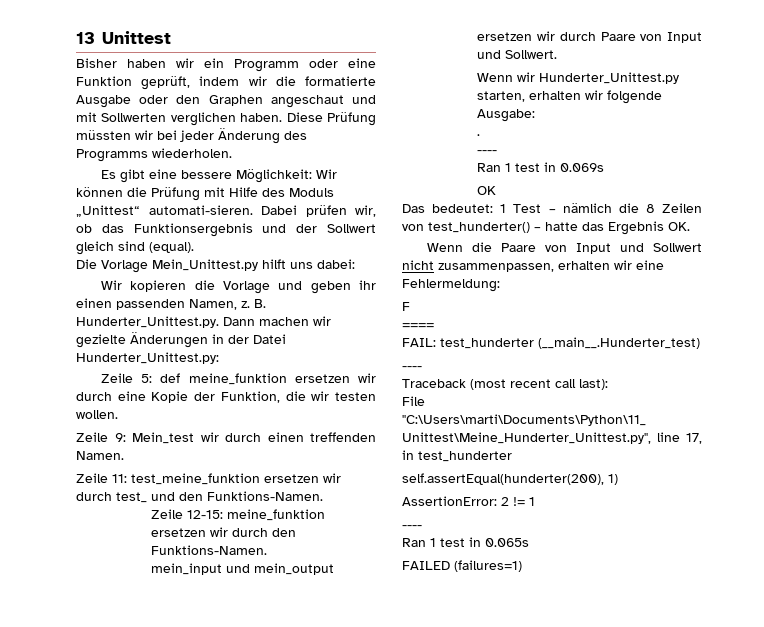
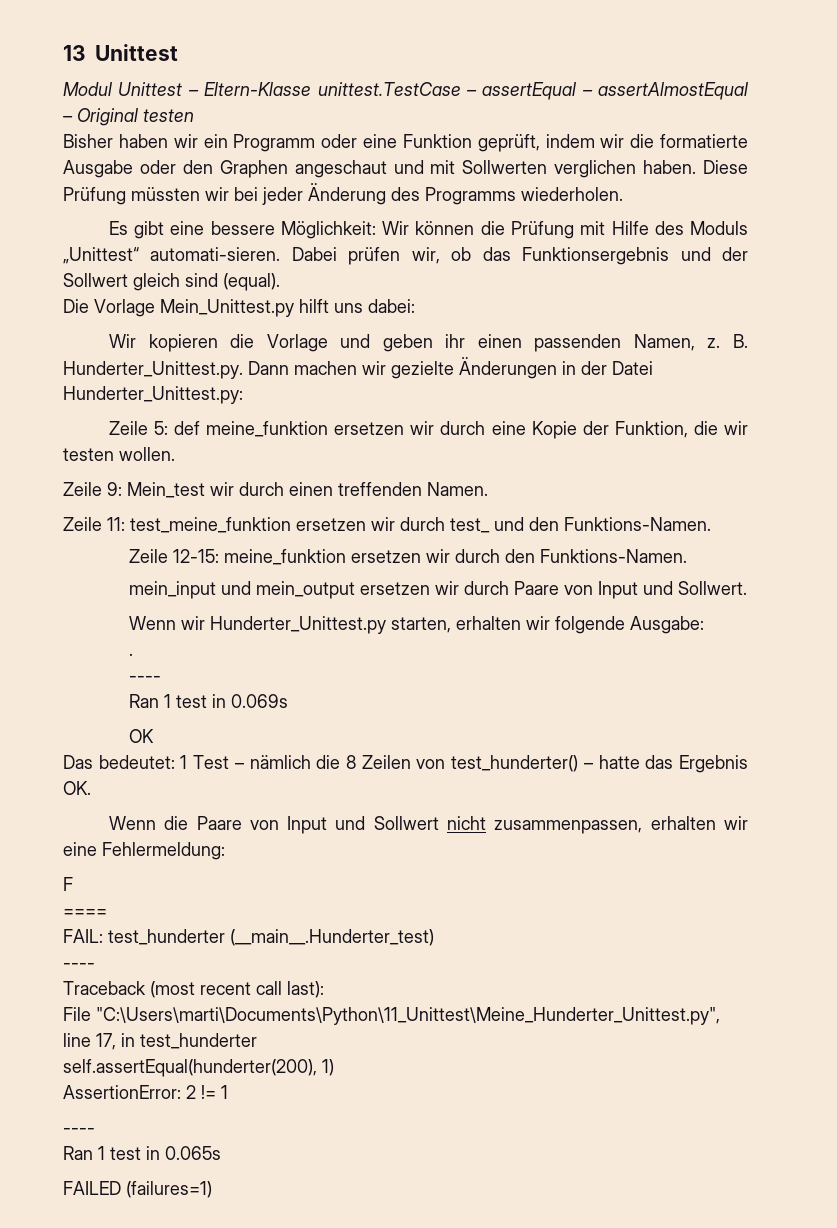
+ Modul Unittest – Eltern-Klasse unittest.TestCase – assertEqual – assertAlmostEqual – Original testen

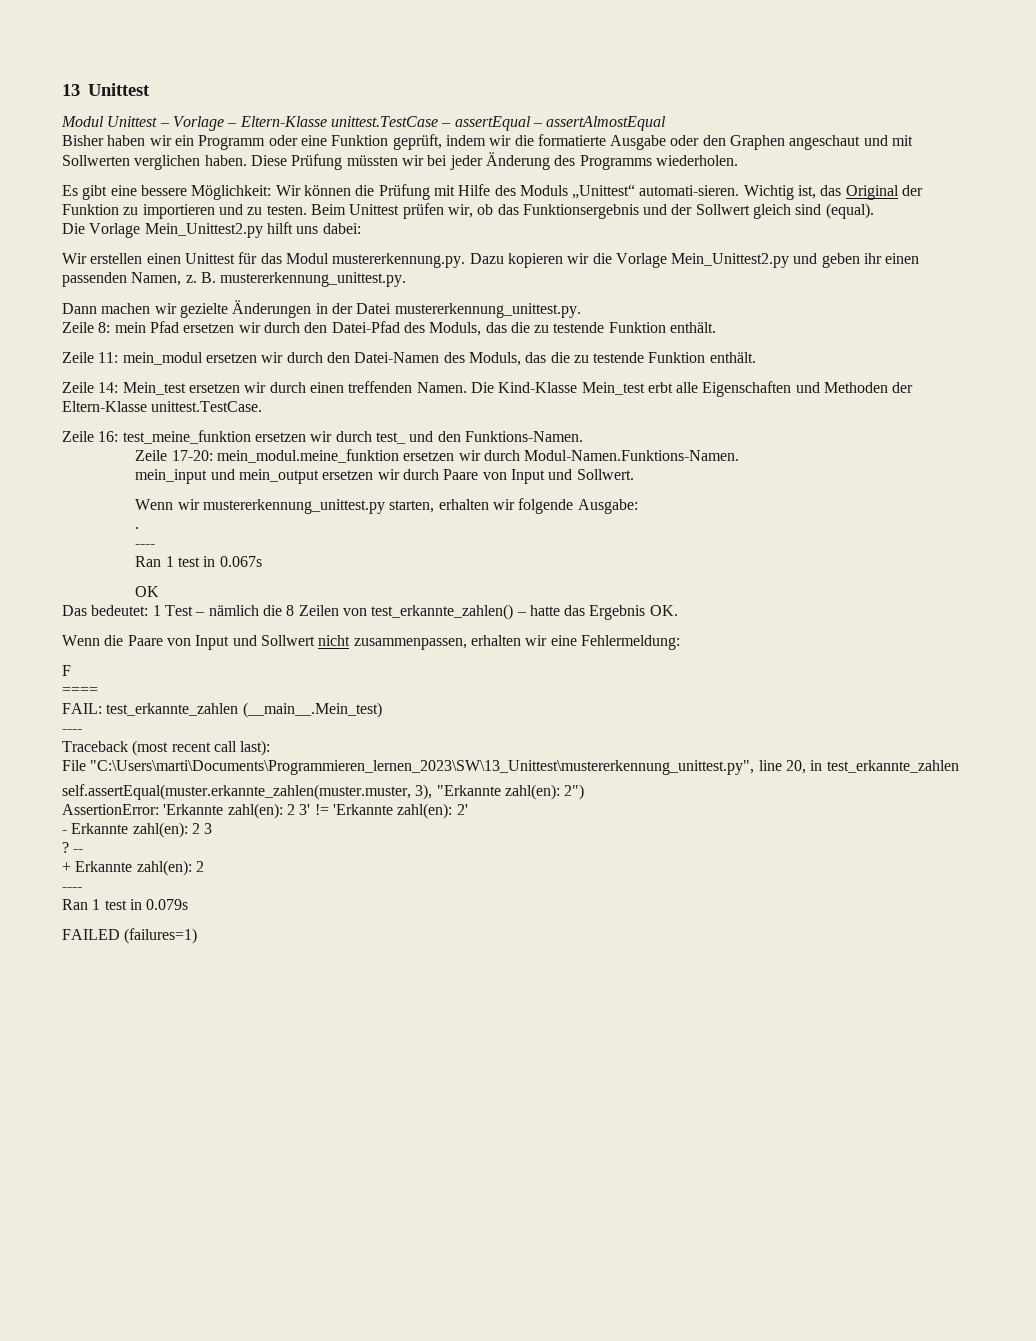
- Modul Unittest – Eltern-Klasse unittest.TestCase – assertEqual – assertAlmostEqual – Original testen
+ Modul Unittest – Vorlage – Eltern-Klasse unittest.TestCase – assertEqual – assertAlmostEqual
- Dabei prüfen wir, ob das Funktionsergebnis und der Sollwert gleich sind (equal).
+ Wichtig ist, das Original der Funktion zu importieren und zu testen. Beim Unittest prüfen wir, ob das Funktionsergebnis und der Sollwert gleich sind (equal).
- Die Vorlage Mein_Unittest.py hilft uns dabei:
+ Die Vorlage Mein_Unittest2.py hilft uns dabei:
- Wir kopieren die Vorlage und geben ihr einen passenden Namen, z.
+ Wir erstellen einen Unittest für das Modul mustererkennung.py. Dazu kopieren wir die Vorlage Mein_Unittest2.py und geben ihr einen passenden Namen, z.
- B. Hunderter_Unittest.py. Dann machen wir gezielte Änderungen in der Datei Hunderter_Unittest.py:
- Zeile 5: def meine_funktion ersetzen wir durch eine Kopie der Funktion, die wir testen wollen.
- Zeile 9: Mein_test wir durch einen treffenden Namen.
- Zeile 11: test_meine_funktion ersetzen wir durch test_ und den Funktions-Namen.
+ B. mustererkennung_unittest.py.
+ Dann machen wir gezielte Änderungen in der Datei mustererkennung_unittest.py.
+ Zeile 8: mein Pfad ersetzen wir durch den Datei-Pfad des Moduls, das die zu testende Funktion enthält.
+ Zeile 11: mein_modul ersetzen wir durch den Datei-Namen des Moduls, das die zu testende Funktion enthält.
+ Zeile 14: Mein_test ersetzen wir durch einen treffenden Namen. Die Kind-Klasse Mein_test erbt alle Eigenschaften und Methoden der Eltern-Klasse unittest.TestCase.
+ Zeile 16: test_meine_funktion ersetzen wir durch test_ und den Funktions-Namen.
- Zeile 12-15: meine_funktion ersetzen wir durch den Funktions-Namen.
+ Zeile 17-20: mein_modul.meine_funktion ersetzen wir durch Modul-Namen.Funktions-Namen.
- Wenn wir Hunderter_Unittest.py starten, erhalten wir folgende Ausgabe:
+ Wenn wir mustererkennung_unittest.py starten, erhalten wir folgende Ausgabe:
- Ran 1 test in 0.069s
+ Ran 1 test in 0.067s
- Das bedeutet: 1 Test – nämlich die 8 Zeilen von test_hunderter() – hatte das Ergebnis OK.
+ Das bedeutet: 1 Test – nämlich die 8 Zeilen von test_erkannte_zahlen() – hatte das Ergebnis OK.
- FAIL: test_hunderter (__main__.Hunderter_test)
+ FAIL: test_erkannte_zahlen (__main__.Mein_test)
- File "C:\Users\marti\Documents\Python\11_Unittest\Meine_Hunderter_Unittest.py", line 17, in test_hunderter
- self.assertEqual(hunderter(200), 1)
- AssertionError: 2 != 1
+ File "C:\Users\marti\Documents\Programmieren_lernen_2023\SW\13_Unittest\mustererkennung_unittest.py", line 20, in test_erkannte_zahlen
+ self.assertEqual(muster.erkannte_zahlen(muster.muster, 3), "Erkannte zahl(en): 2")
+ AssertionError: 'Erkannte zahl(en): 2 3' != 'Erkannte zahl(en): 2'
+ - Erkannte zahl(en): 2 3
+ ? --
+ + Erkannte zahl(en): 2
  ----
- Ran 1 test in 0.065s
+ Ran 1 test in 0.079s

